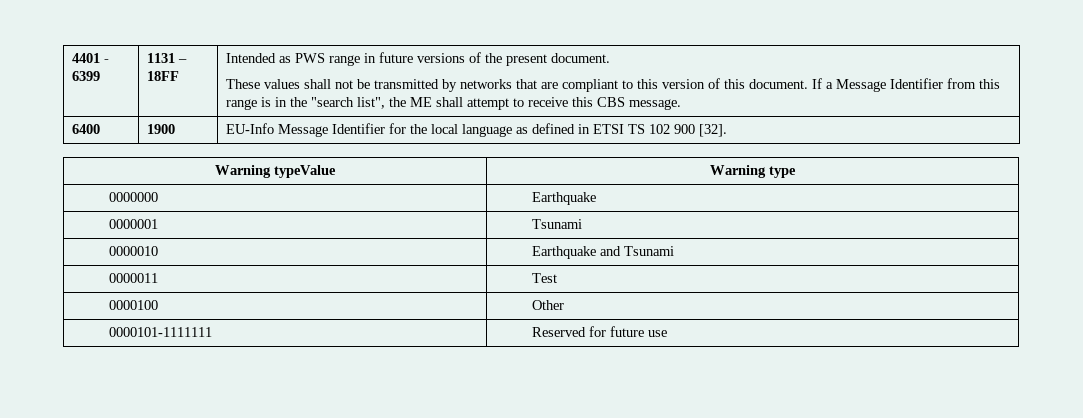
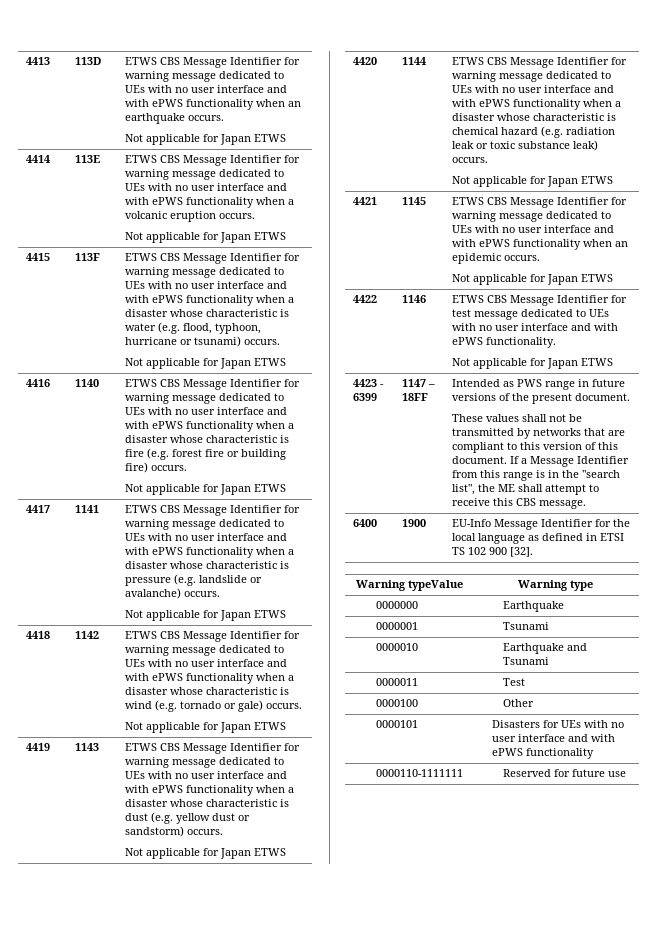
- 4401 - 6399
+ 4413 | 113D | ETWS CBS Message Identifier for warning message dedicated to UEs with no user interface and with ePWS functionality when an earthquake occurs.
+ Not applicable for Japan ETWS
+ 4414 | 113E | ETWS CBS Message Identifier for warning message dedicated to UEs with no user interface and with ePWS functionality when a volcanic eruption occurs.
+ Not applicable for Japan ETWS
+ 4415 | 113F | ETWS CBS Message Identifier for warning message dedicated to UEs with no user interface and with ePWS functionality when a disaster whose characteristic is water (e.g. flood, typhoon, hurricane or tsunami) occurs.
+ Not applicable for Japan ETWS
+ 4416 | 1140 | ETWS CBS Message Identifier for warning message dedicated to UEs with no user interface and with ePWS functionality when a disaster whose characteristic is fire (e.g. forest fire or building fire) occurs.
+ Not applicable for Japan ETWS
+ 4417 | 1141 | ETWS CBS Message Identifier for warning message dedicated to UEs with no user interface and with ePWS functionality when a disaster whose characteristic is pressure (e.g. landslide or avalanche) occurs.
+ Not applicable for Japan ETWS
+ 4418 | 1142 | ETWS CBS Message Identifier for warning message dedicated to UEs with no user interface and with ePWS functionality when a disaster whose characteristic is wind (e.g. tornado or gale) occurs.
+ Not applicable for Japan ETWS
+ 4419 | 1143 | ETWS CBS Message Identifier for warning message dedicated to UEs with no user interface and with ePWS functionality when a disaster whose characteristic is dust (e.g. yellow dust or sandstorm) occurs.
+ Not applicable for Japan ETWS
+ 4420 | 1144 | ETWS CBS Message Identifier for warning message dedicated to UEs with no user interface and with ePWS functionality when a disaster whose characteristic is chemical hazard (e.g. radiation leak or toxic substance leak) occurs.
+ Not applicable for Japan ETWS
+ 4421 | 1145 | ETWS CBS Message Identifier for warning message dedicated to UEs with no user interface and with ePWS functionality when an epidemic occurs.
+ Not applicable for Japan ETWS
+ 4422 | 1146 | ETWS CBS Message Identifier for test message dedicated to UEs with no user interface and with ePWS functionality.
+ Not applicable for Japan ETWS
+ 4423 - 6399
- 1131 – 18FF
+ 1147 – 18FF
- 0000101-1111111 | Reserved for future use
+ 0000101 | Disasters for UEs with no user interface and with ePWS functionality
+ 0000110-1111111 | Reserved for future use

